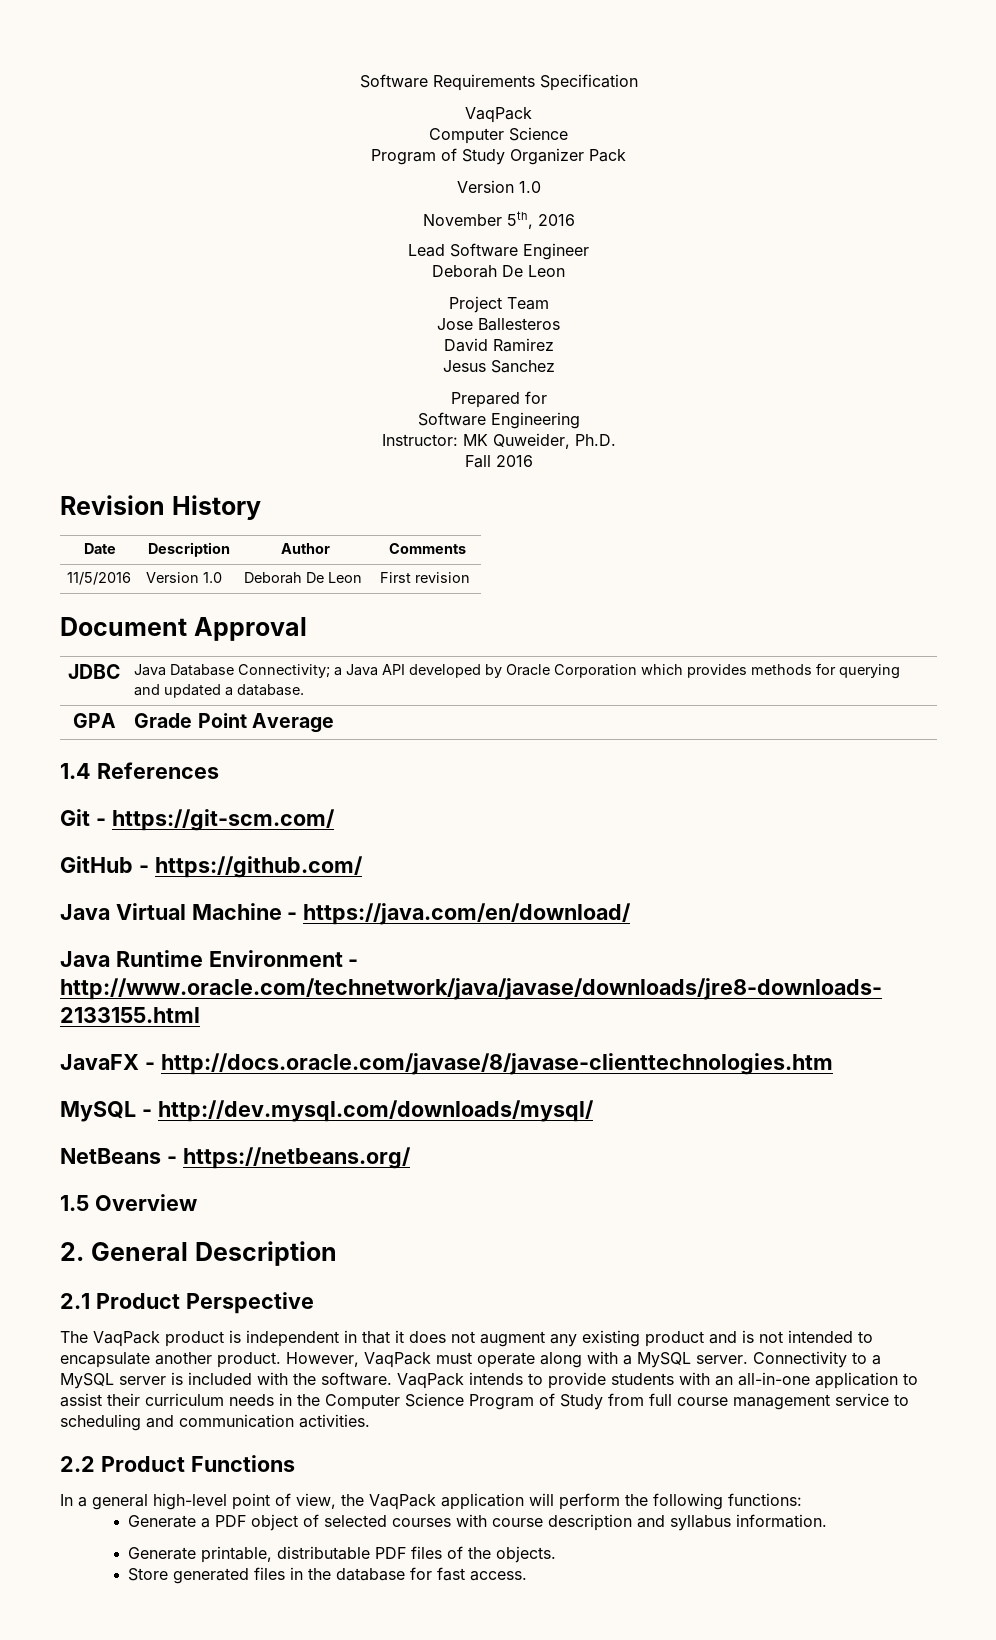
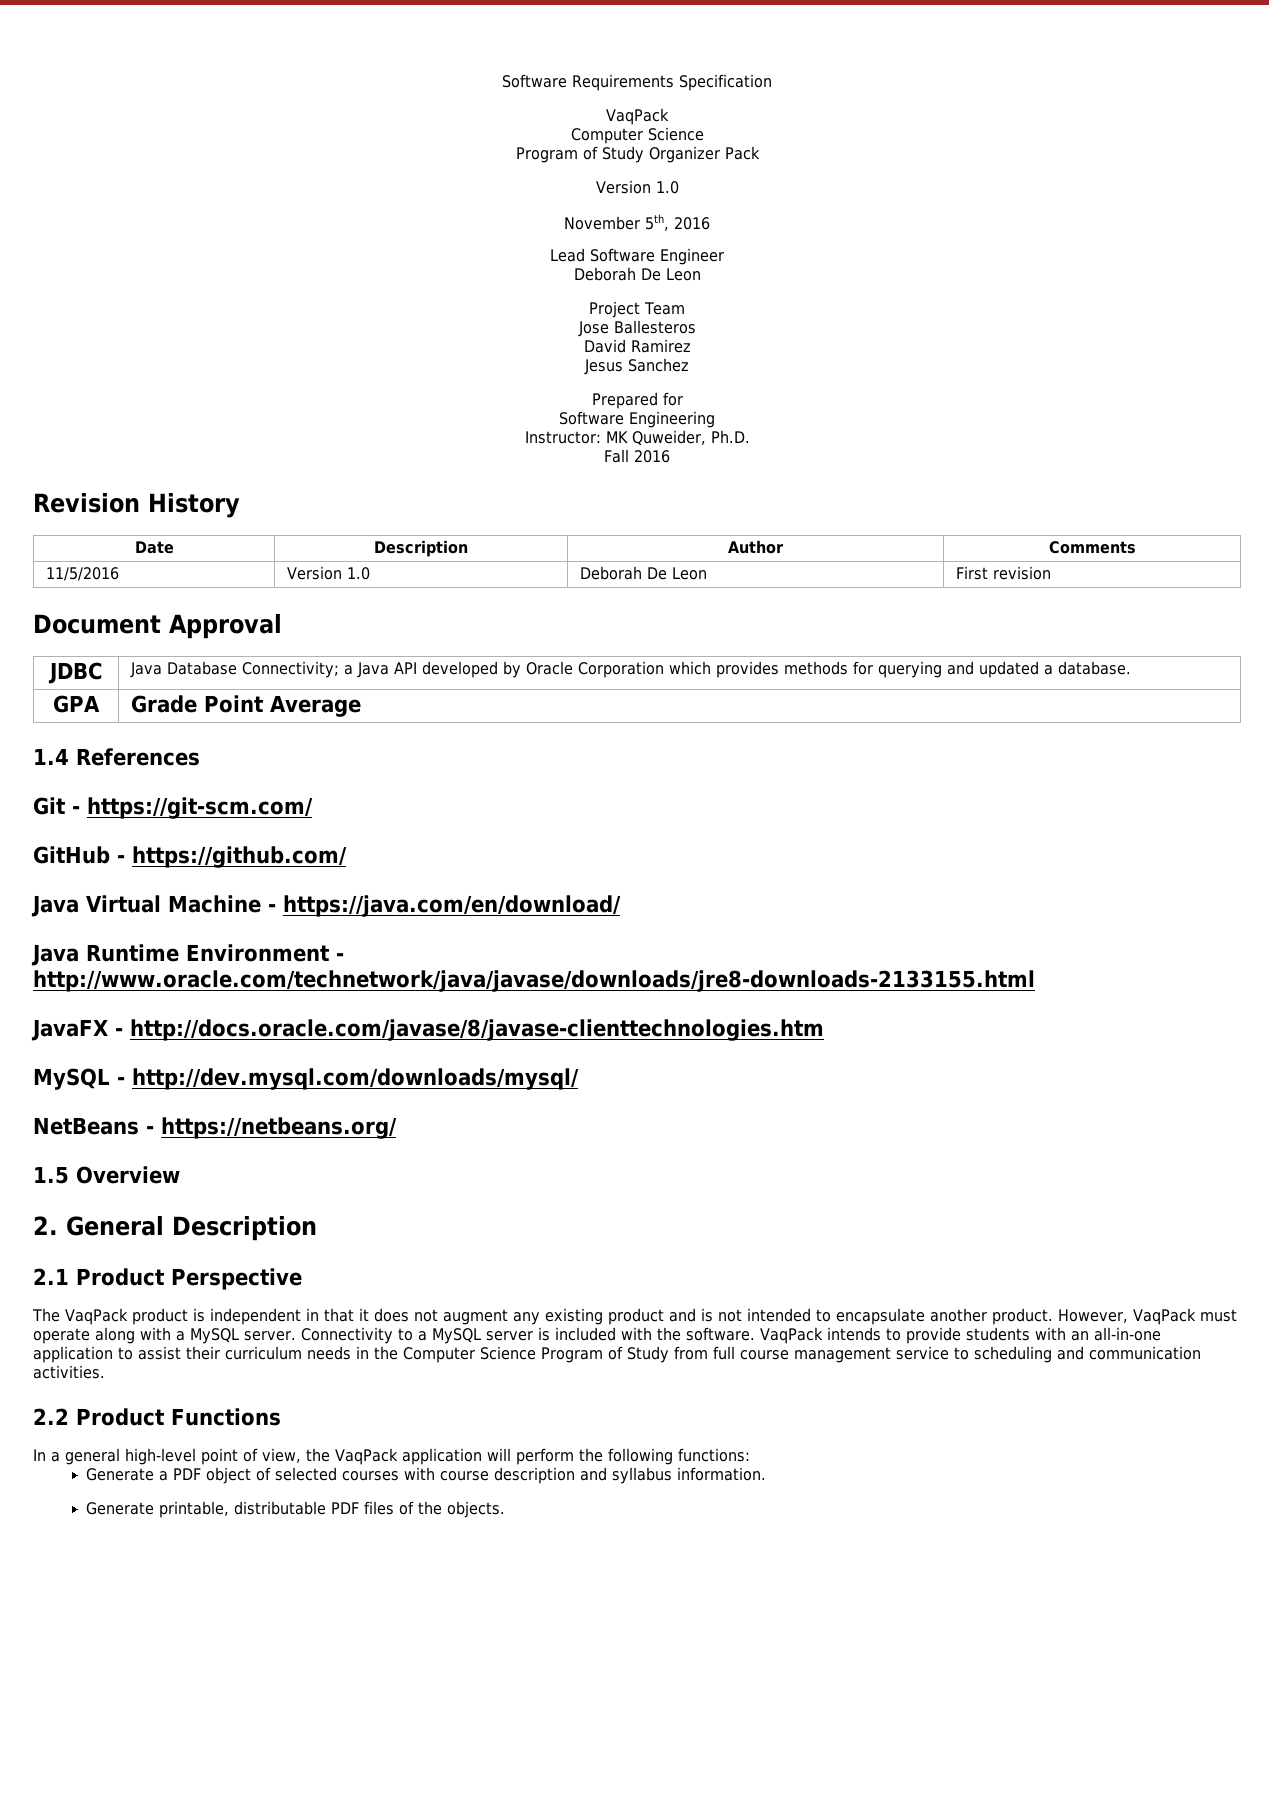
- Store generated files in the database for fast access.

